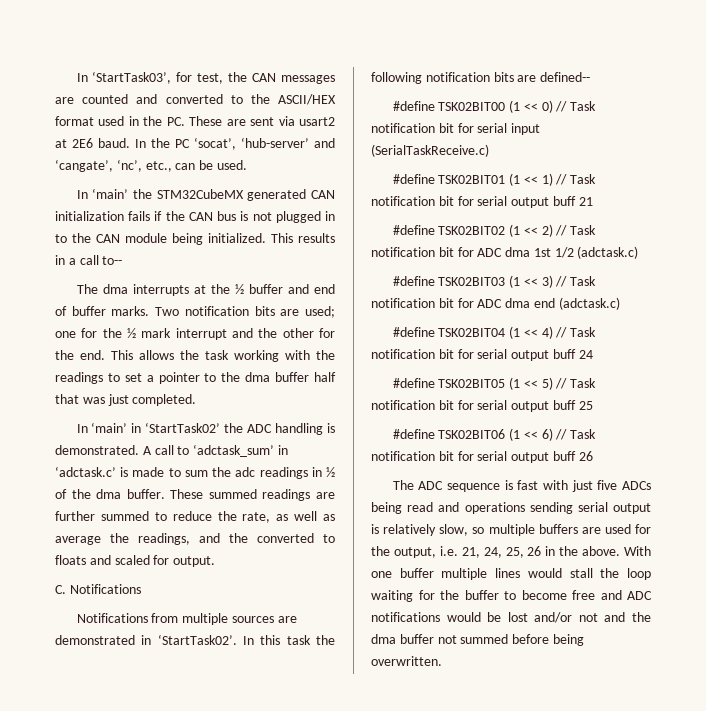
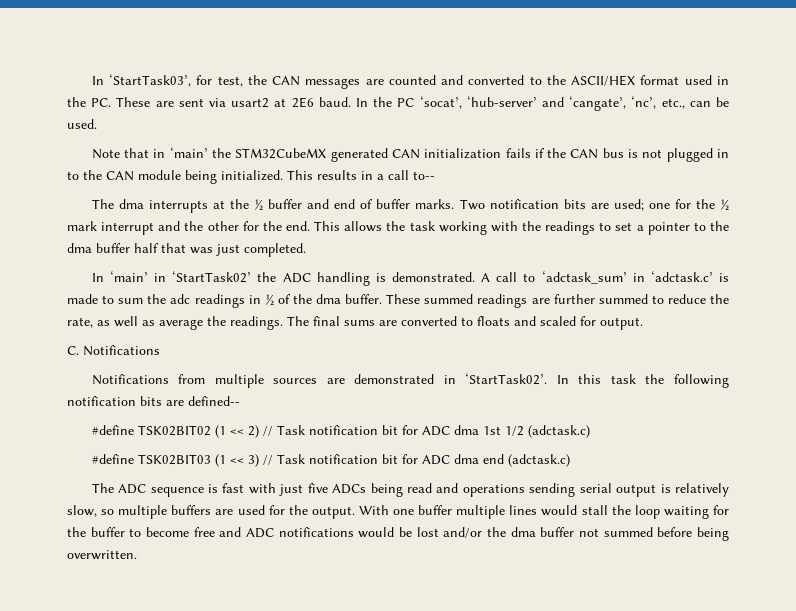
- In ‘main’ the STM32CubeMX generated CAN initialization fails if the CAN bus is not plugged in to the CAN module being initialized.
+ Note that in ‘main’ the STM32CubeMX generated CAN initialization fails if the CAN bus is not plugged in to the CAN module being initialized.
- These summed readings are further summed to reduce the rate, as well as average the readings, and the converted to floats and scaled for output.
+ These summed readings are further summed to reduce the rate, as well as average the readings. The final sums are converted to floats and scaled for output.
- #define TSK02BIT00 (1 << 0) // Task notification bit for serial input (SerialTaskReceive.c)
- #define TSK02BIT01 (1 << 1) // Task notification bit for serial output buff 21
- #define TSK02BIT04 (1 << 4) // Task notification bit for serial output buff 24
- #define TSK02BIT05 (1 << 5) // Task notification bit for serial output buff 25
- #define TSK02BIT06 (1 << 6) // Task notification bit for serial output buff 26
- The ADC sequence is fast with just five ADCs being read and operations sending serial output is relatively slow, so multiple buffers are used for the output, i.e. 21, 24, 25, 26 in the above.
+ The ADC sequence is fast with just five ADCs being read and operations sending serial output is relatively slow, so multiple buffers are used for the output.
- With one buffer multiple lines would stall the loop waiting for the buffer to become free and ADC notifications would be lost and/or not and the dma buffer not summed before being overwritten.
+ With one buffer multiple lines would stall the loop waiting for the buffer to become free and ADC notifications would be lost and/or the dma buffer not summed before being overwritten.

